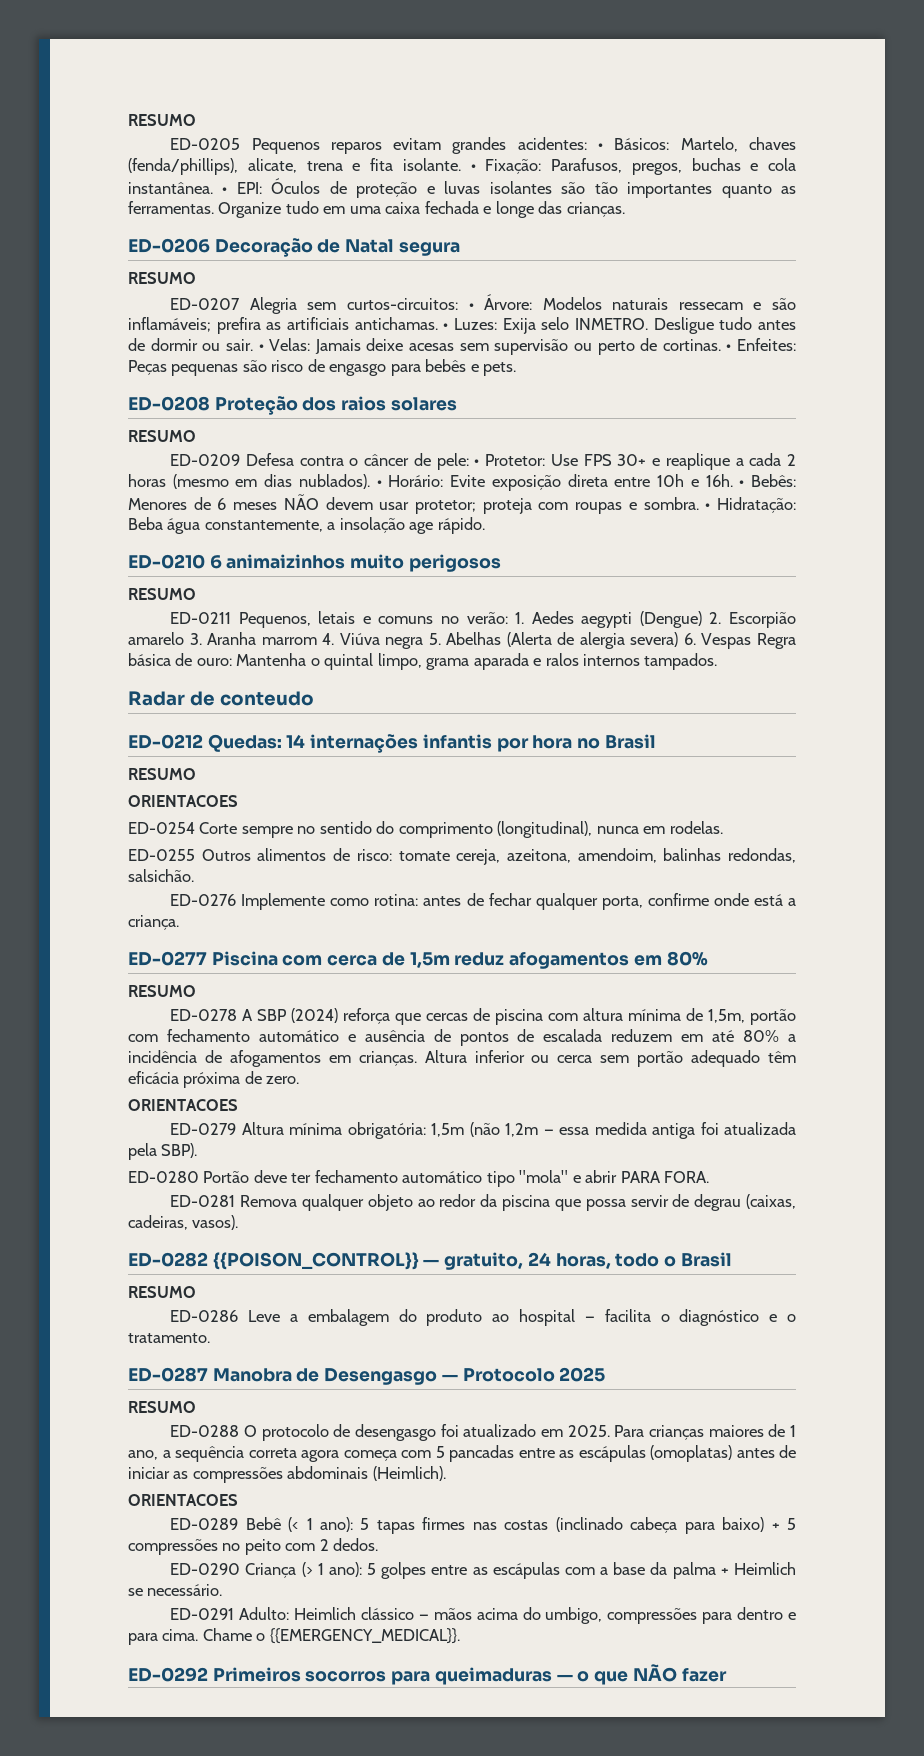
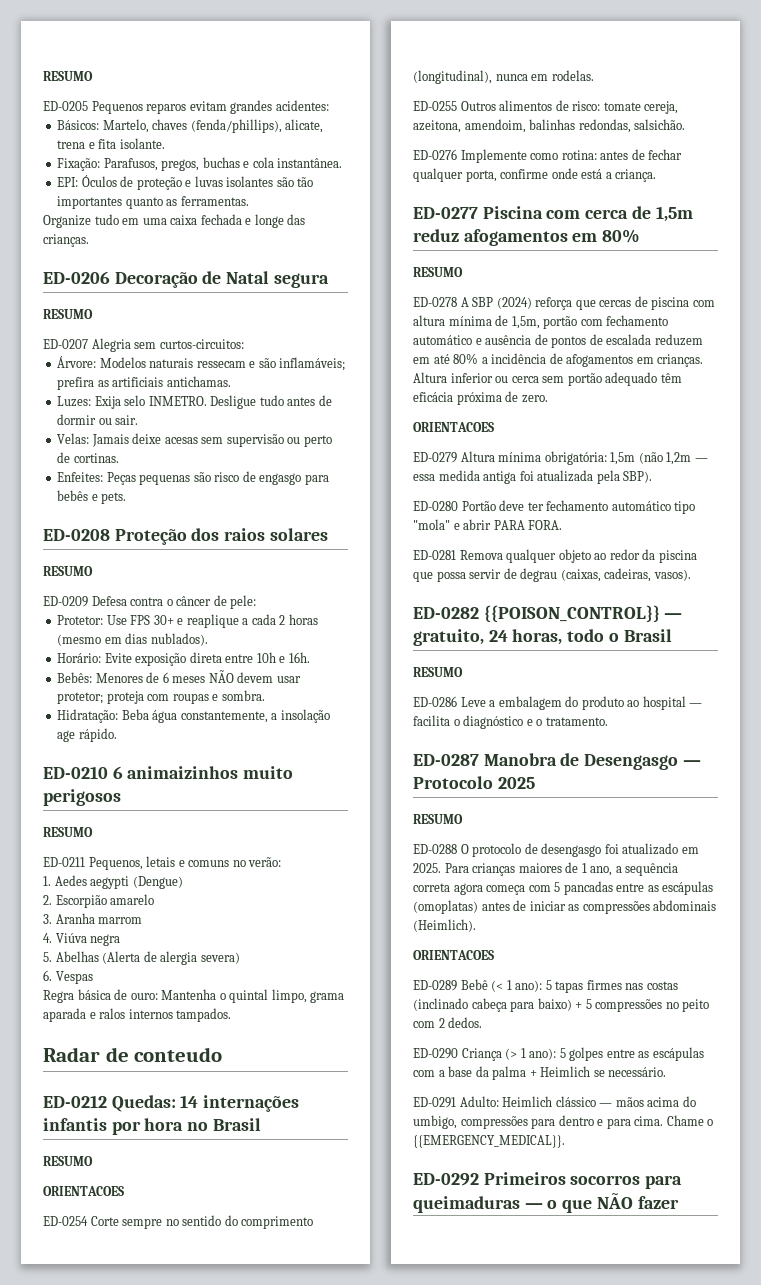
- ED-0205 Pequenos reparos evitam grandes acidentes: • Básicos: Martelo, chaves (fenda/phillips), alicate, trena e fita isolante. • Fixação: Parafusos, pregos, buchas e cola instantânea. • EPI: Óculos de proteção e luvas isolantes são tão importantes quanto as ferramentas. Organize tudo em uma caixa fechada e longe das crianças.
+ ED-0205 Pequenos reparos evitam grandes acidentes:
+ Básicos: Martelo, chaves (fenda/phillips), alicate, trena e fita isolante.
+ Fixação: Parafusos, pregos, buchas e cola instantânea.
+ EPI: Óculos de proteção e luvas isolantes são tão importantes quanto as ferramentas.
+ Organize tudo em uma caixa fechada e longe das crianças.
- ED-0207 Alegria sem curtos-circuitos: • Árvore: Modelos naturais ressecam e são inflamáveis; prefira as artificiais antichamas. • Luzes: Exija selo INMETRO.
+ ED-0207 Alegria sem curtos-circuitos:
+ Árvore: Modelos naturais ressecam e são inflamáveis; prefira as artificiais antichamas.
+ Luzes: Exija selo INMETRO.
- Desligue tudo antes de dormir ou sair. • Velas: Jamais deixe acesas sem supervisão ou perto de cortinas. • Enfeites: Peças pequenas são risco de engasgo para bebês e pets.
+ Desligue tudo antes de dormir ou sair.
+ Velas: Jamais deixe acesas sem supervisão ou perto de cortinas.
+ Enfeites: Peças pequenas são risco de engasgo para bebês e pets.
- ED-0209 Defesa contra o câncer de pele: • Protetor: Use FPS 30+ e reaplique a cada 2 horas (mesmo em dias nublados). • Horário: Evite exposição direta entre 10h e 16h. • Bebês: Menores de 6 meses NÃO devem usar protetor; proteja com roupas e sombra. • Hidratação: Beba água constantemente, a insolação age rápido.
+ ED-0209 Defesa contra o câncer de pele:
+ Protetor: Use FPS 30+ e reaplique a cada 2 horas (mesmo em dias nublados).
+ Horário: Evite exposição direta entre 10h e 16h.
+ Bebês: Menores de 6 meses NÃO devem usar protetor; proteja com roupas e sombra.
+ Hidratação: Beba água constantemente, a insolação age rápido.
- ED-0211 Pequenos, letais e comuns no verão: 1. Aedes aegypti (Dengue) 2. Escorpião amarelo 3. Aranha marrom 4. Viúva negra 5. Abelhas (Alerta de alergia severa) 6. Vespas Regra básica de ouro: Mantenha o quintal limpo, grama aparada e ralos internos tampados.
+ ED-0211 Pequenos, letais e comuns no verão:
+ 1. Aedes aegypti (Dengue)
+ 2. Escorpião amarelo
+ 3. Aranha marrom
+ 4. Viúva negra
+ 5. Abelhas (Alerta de alergia severa)
+ 6. Vespas
+ Regra básica de ouro: Mantenha o quintal limpo, grama aparada e ralos internos tampados.

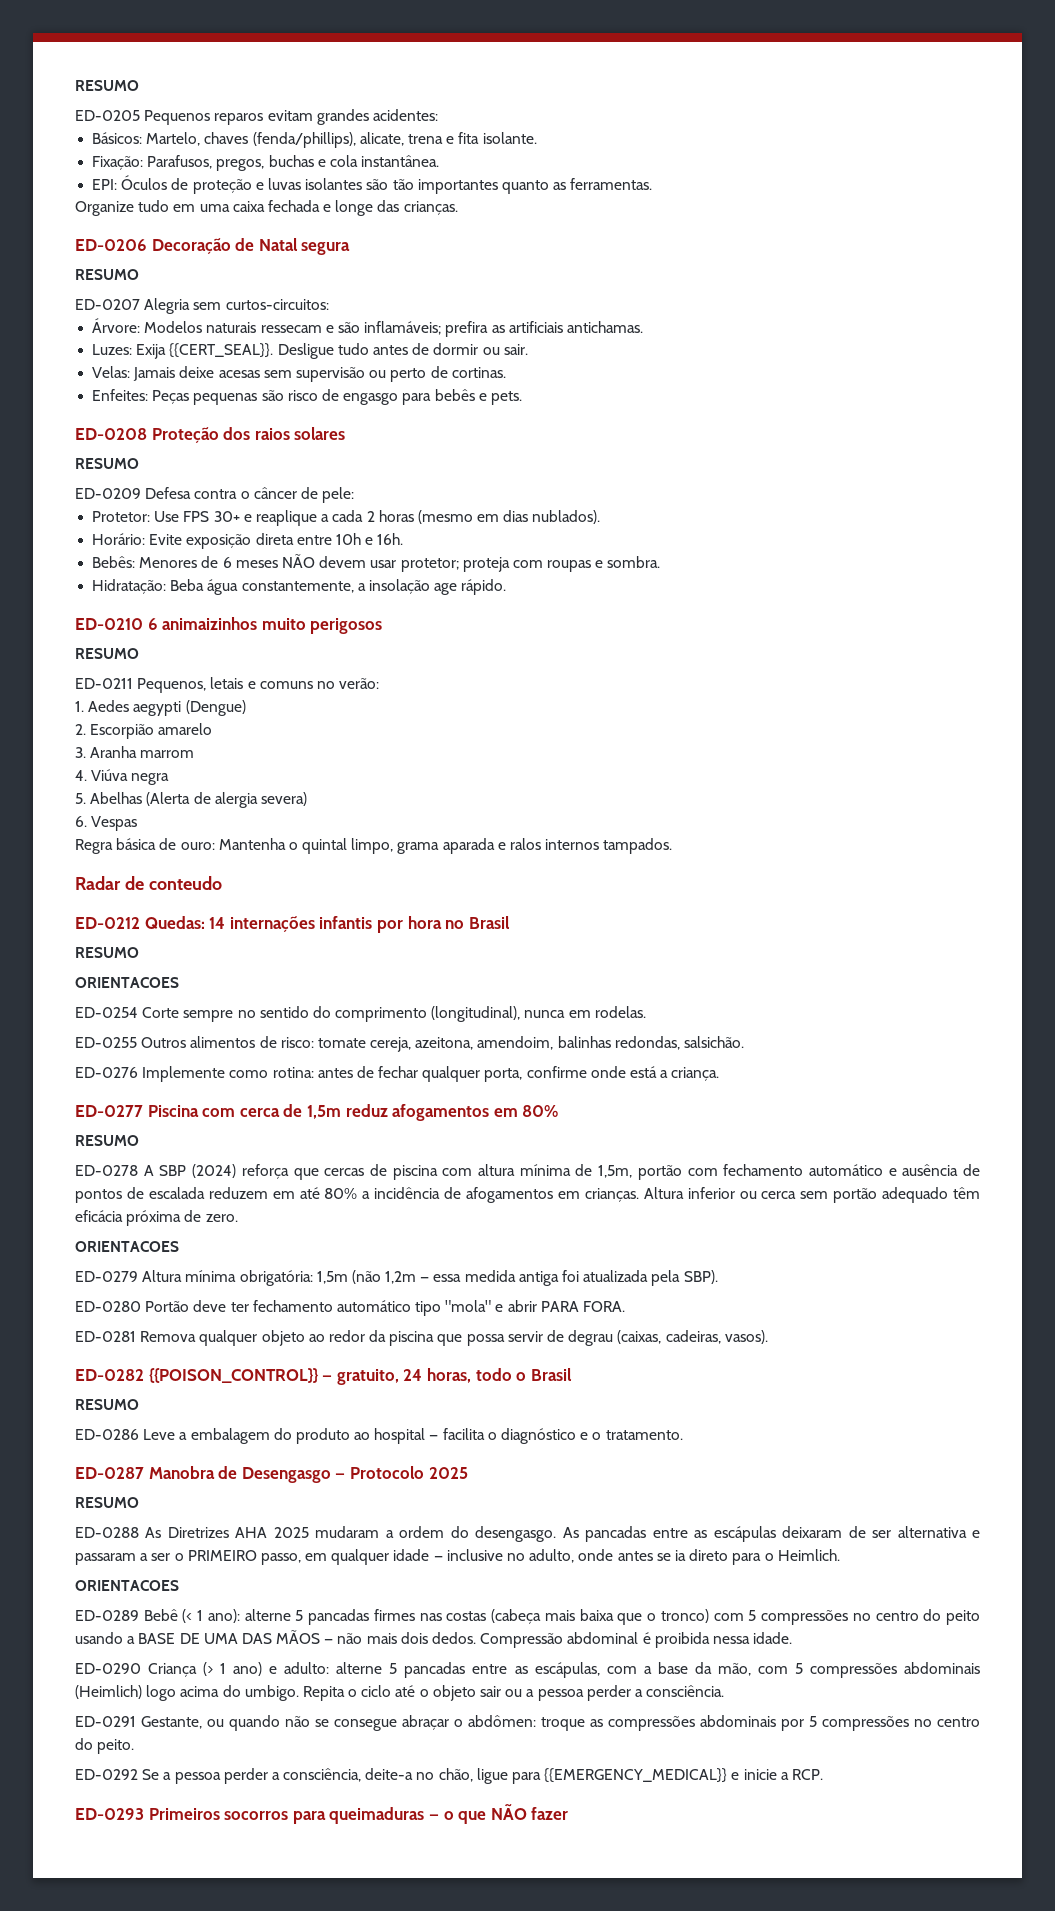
- Luzes: Exija selo INMETRO.
+ Luzes: Exija {{CERT_SEAL}}.
- ED-0288 O protocolo de desengasgo foi atualizado em 2025. Para crianças maiores de 1 ano, a sequência correta agora começa com 5 pancadas entre as escápulas (omoplatas) antes de iniciar as compressões abdominais (Heimlich).
+ ED-0288 As Diretrizes AHA 2025 mudaram a ordem do desengasgo. As pancadas entre as escápulas deixaram de ser alternativa e passaram a ser o PRIMEIRO passo, em qualquer idade — inclusive no adulto, onde antes se ia direto para o Heimlich.
- ED-0289 Bebê (< 1 ano): 5 tapas firmes nas costas (inclinado cabeça para baixo) + 5 compressões no peito com 2 dedos.
- ED-0290 Criança (> 1 ano): 5 golpes entre as escápulas com a base da palma + Heimlich se necessário.
- ED-0291 Adulto: Heimlich clássico — mãos acima do umbigo, compressões para dentro e para cima. Chame o {{EMERGENCY_MEDICAL}}.
- ED-0292 Primeiros socorros para queimaduras — o que NÃO fazer
+ ED-0289 Bebê (< 1 ano): alterne 5 pancadas firmes nas costas (cabeça mais baixa que o tronco) com 5 compressões no centro do peito usando a BASE DE UMA DAS MÃOS — não mais dois dedos. Compressão abdominal é proibida nessa idade.
+ ED-0290 Criança (> 1 ano) e adulto: alterne 5 pancadas entre as escápulas, com a base da mão, com 5 compressões abdominais (Heimlich) logo acima do umbigo. Repita o ciclo até o objeto sair ou a pessoa perder a consciência.
+ ED-0291 Gestante, ou quando não se consegue abraçar o abdômen: troque as compressões abdominais por 5 compressões no centro do peito.
+ ED-0292 Se a pessoa perder a consciência, deite-a no chão, ligue para {{EMERGENCY_MEDICAL}} e inicie a RCP.
+ ED-0293 Primeiros socorros para queimaduras — o que NÃO fazer

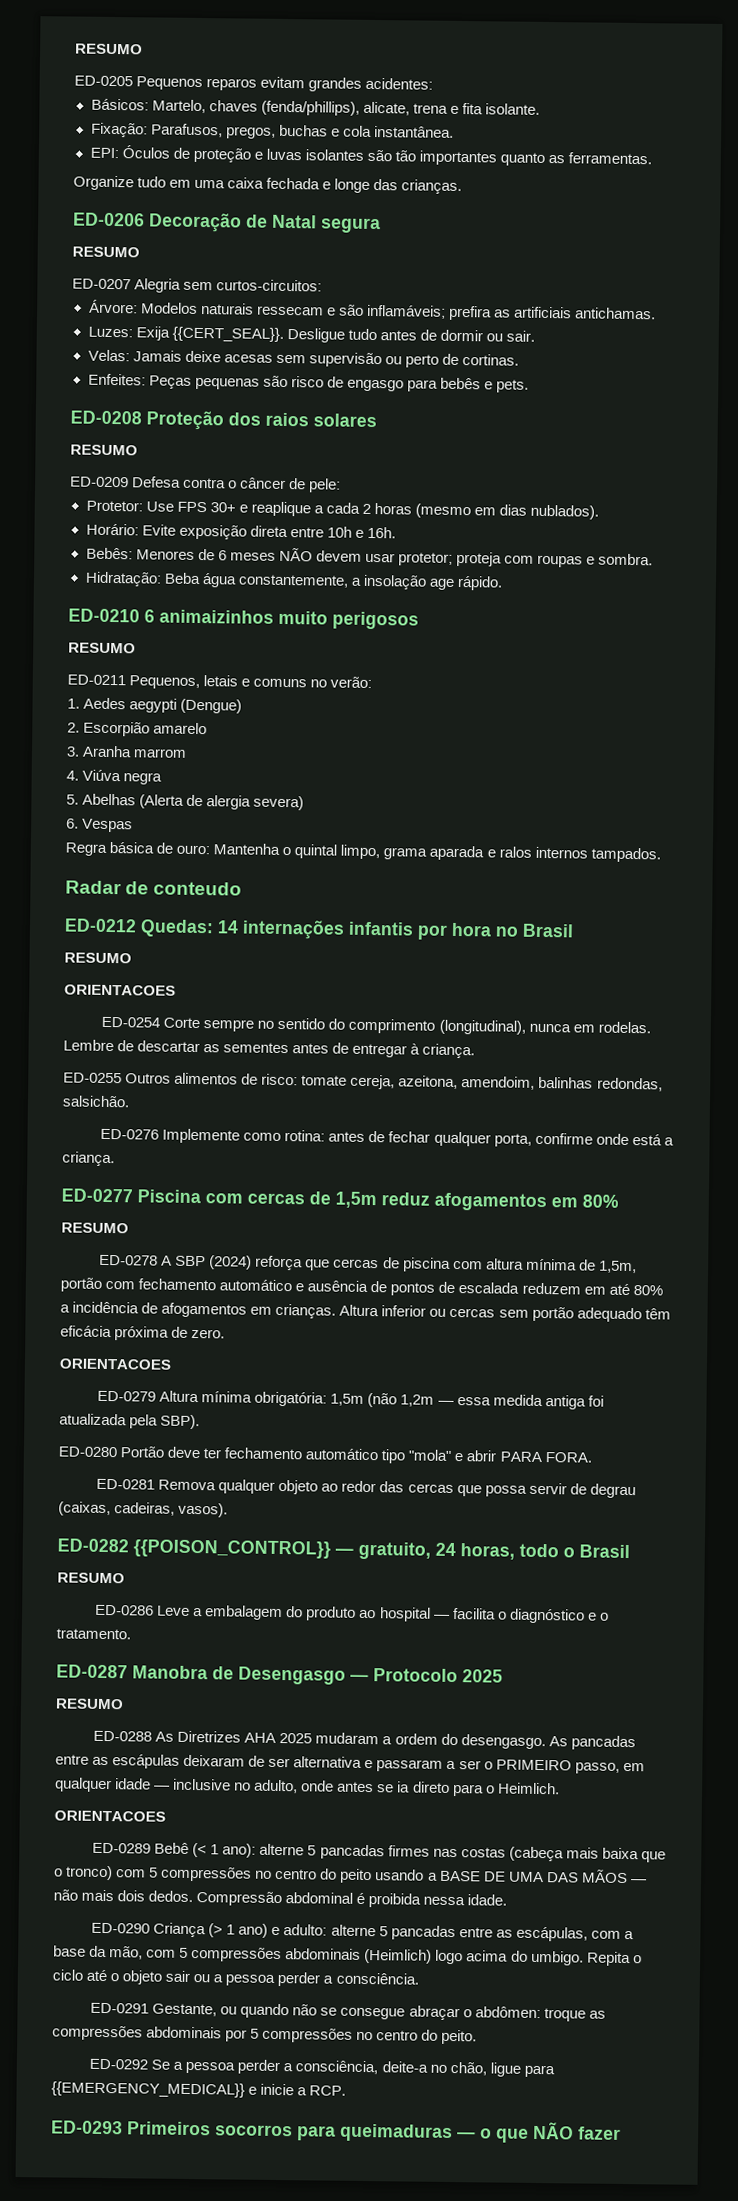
+ Lembre de descartar as sementes antes de entregar à criança.
- ED-0277 Piscina com cerca de 1,5m reduz afogamentos em 80%
+ ED-0277 Piscina com cercas de 1,5m reduz afogamentos em 80%
- Altura inferior ou cerca sem portão adequado têm eficácia próxima de zero.
+ Altura inferior ou cercas sem portão adequado têm eficácia próxima de zero.
- ED-0281 Remova qualquer objeto ao redor da piscina que possa servir de degrau (caixas, cadeiras, vasos).
+ ED-0281 Remova qualquer objeto ao redor das cercas que possa servir de degrau (caixas, cadeiras, vasos).

